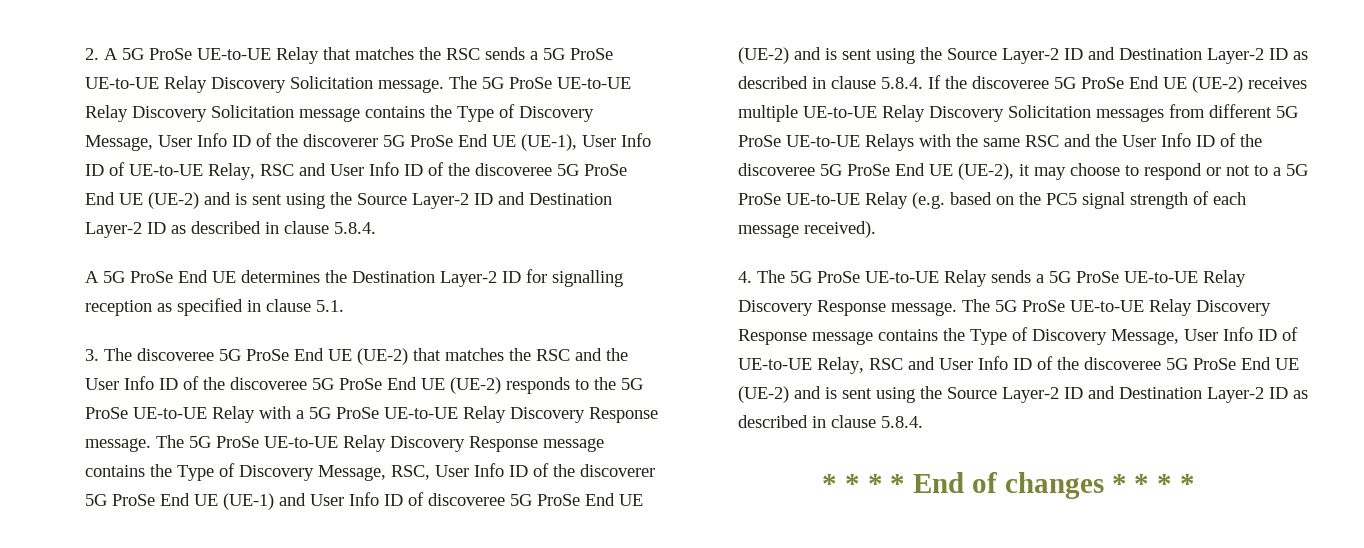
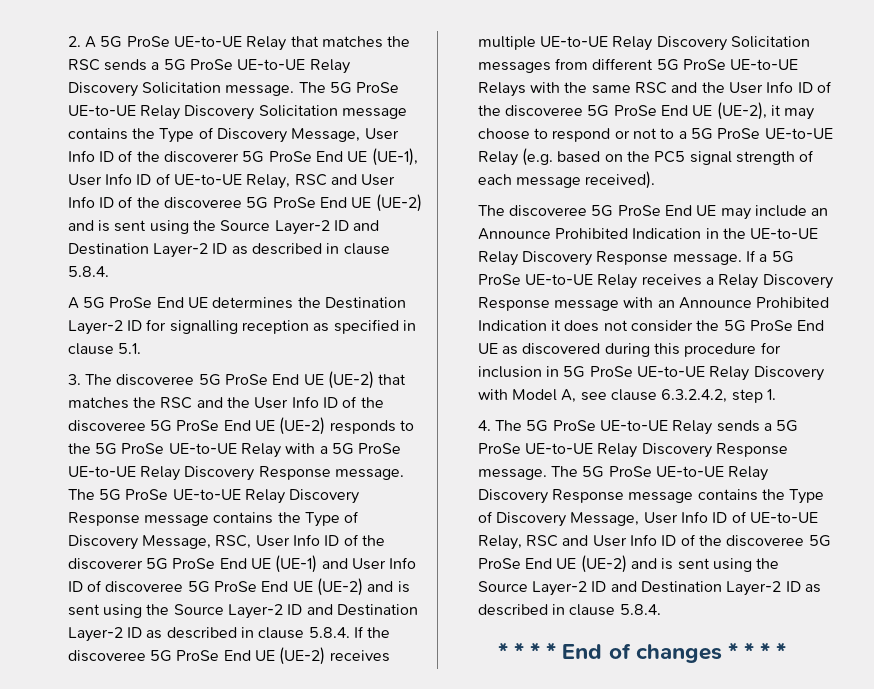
+ The discoveree 5G ProSe End UE may include an Announce Prohibited Indication in the UE-to-UE Relay Discovery Response message. If a 5G ProSe UE-to-UE Relay receives a Relay Discovery Response message with an Announce Prohibited Indication it does not consider the 5G ProSe End UE as discovered during this procedure for inclusion in 5G ProSe UE-to-UE Relay Discovery with Model A, see clause 6.3.2.4.2, step 1.

